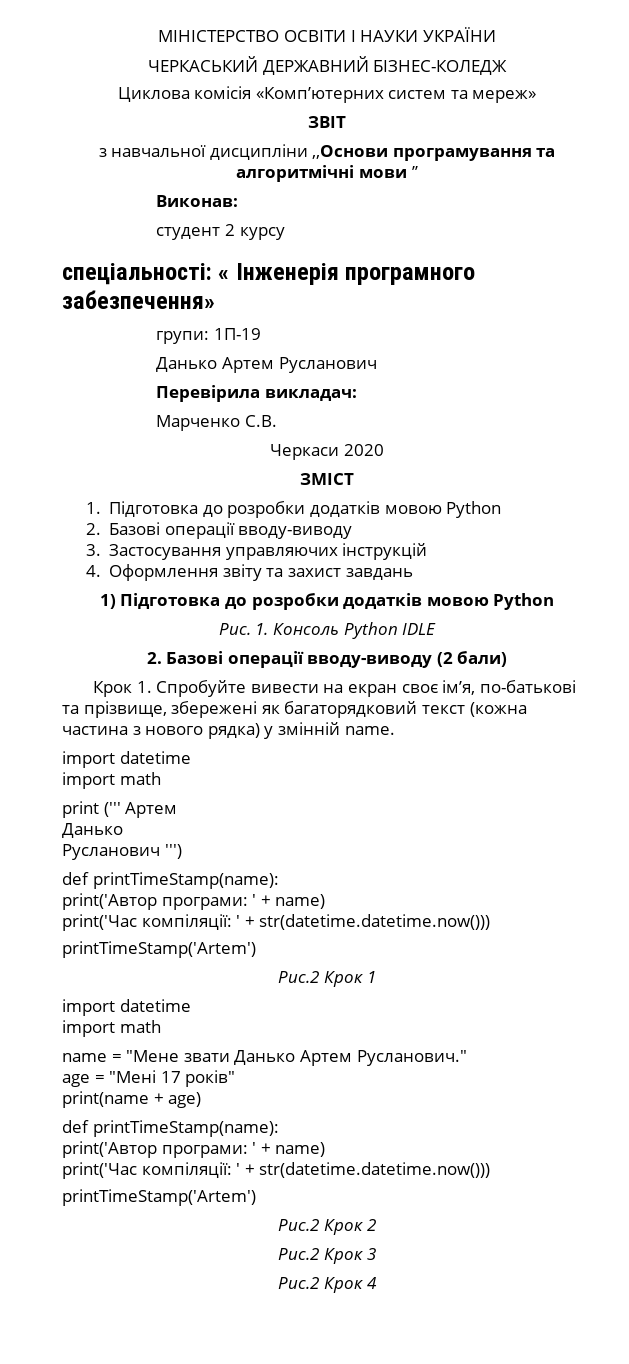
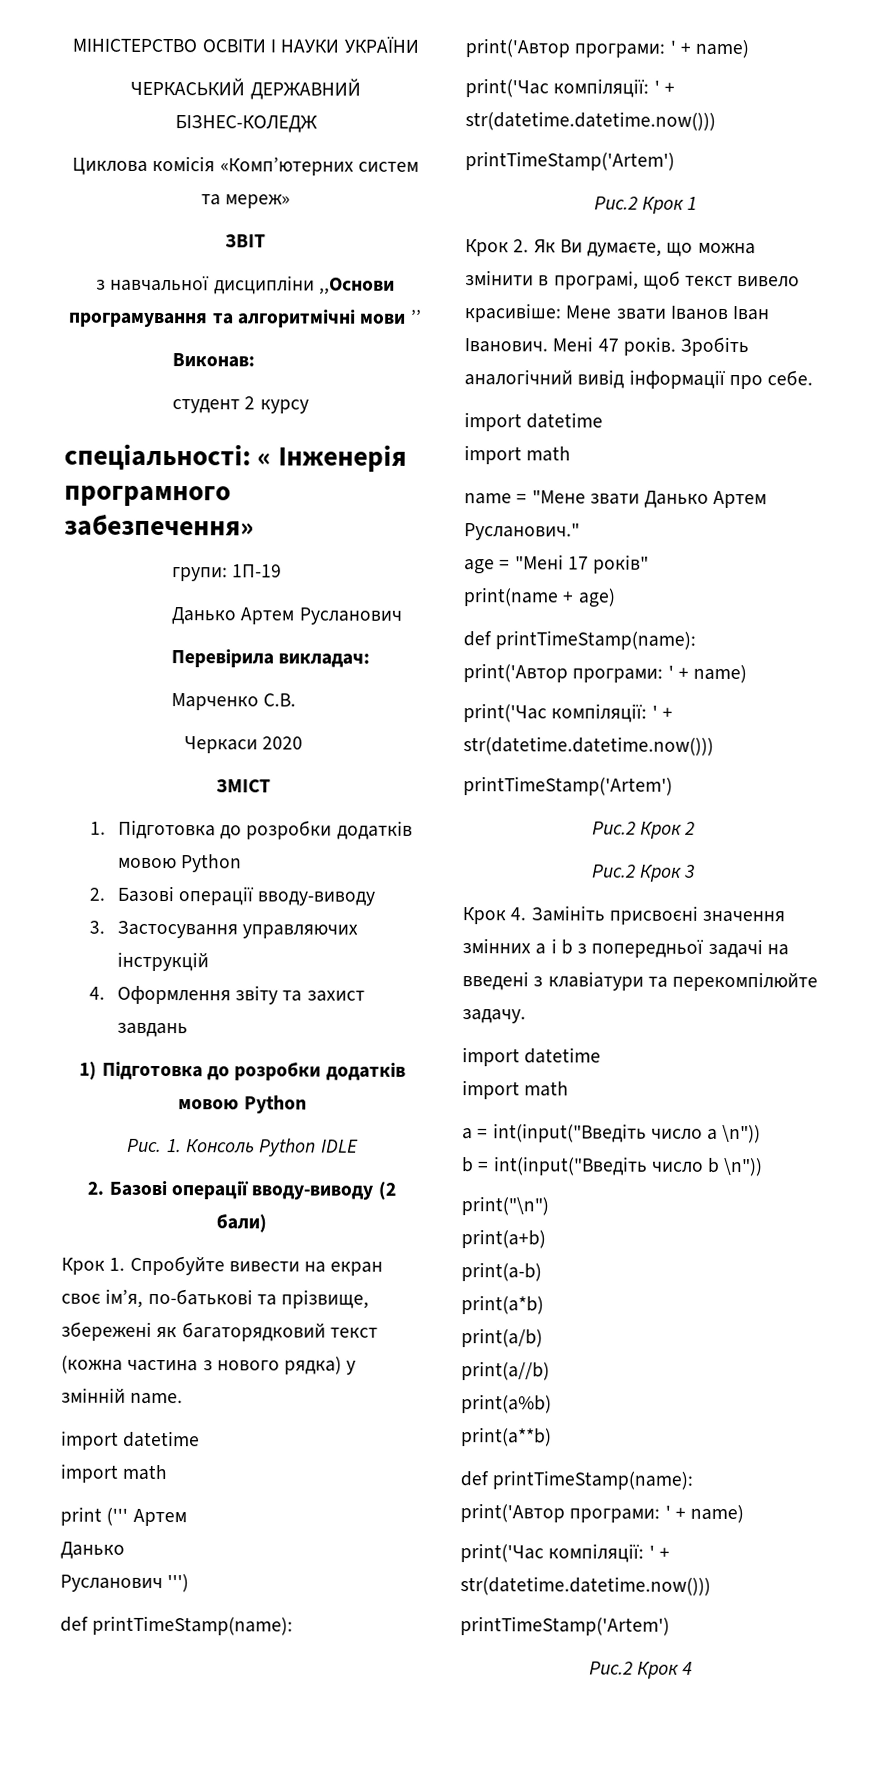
+ Крок 2. Як Ви думаєте, що можна змінити в програмі, щоб текст вивело красивіше: Мене звати Іванов Іван Іванович. Мені 47 років. Зробіть аналогічний вивід інформації про себе.
+ Крок 4. Замініть присвоєні значення змінних a i b з попередньої задачі на введені з клавіатури та перекомпілюйте задачу.
+ import datetime
+ import math
+ a = int(input("Введіть число а \n"))
+ b = int(input("Введіть число b \n"))
+ print("\n")
+ print(a+b)
+ print(a-b)
+ print(a*b)
+ print(a/b)
+ print(a//b)
+ print(a%b)
+ print(a**b)
+ def printTimeStamp(name):
+ print('Автор програми: ' + name)
+ print('Час компіляції: ' + str(datetime.datetime.now()))
+ printTimeStamp('Artem')

